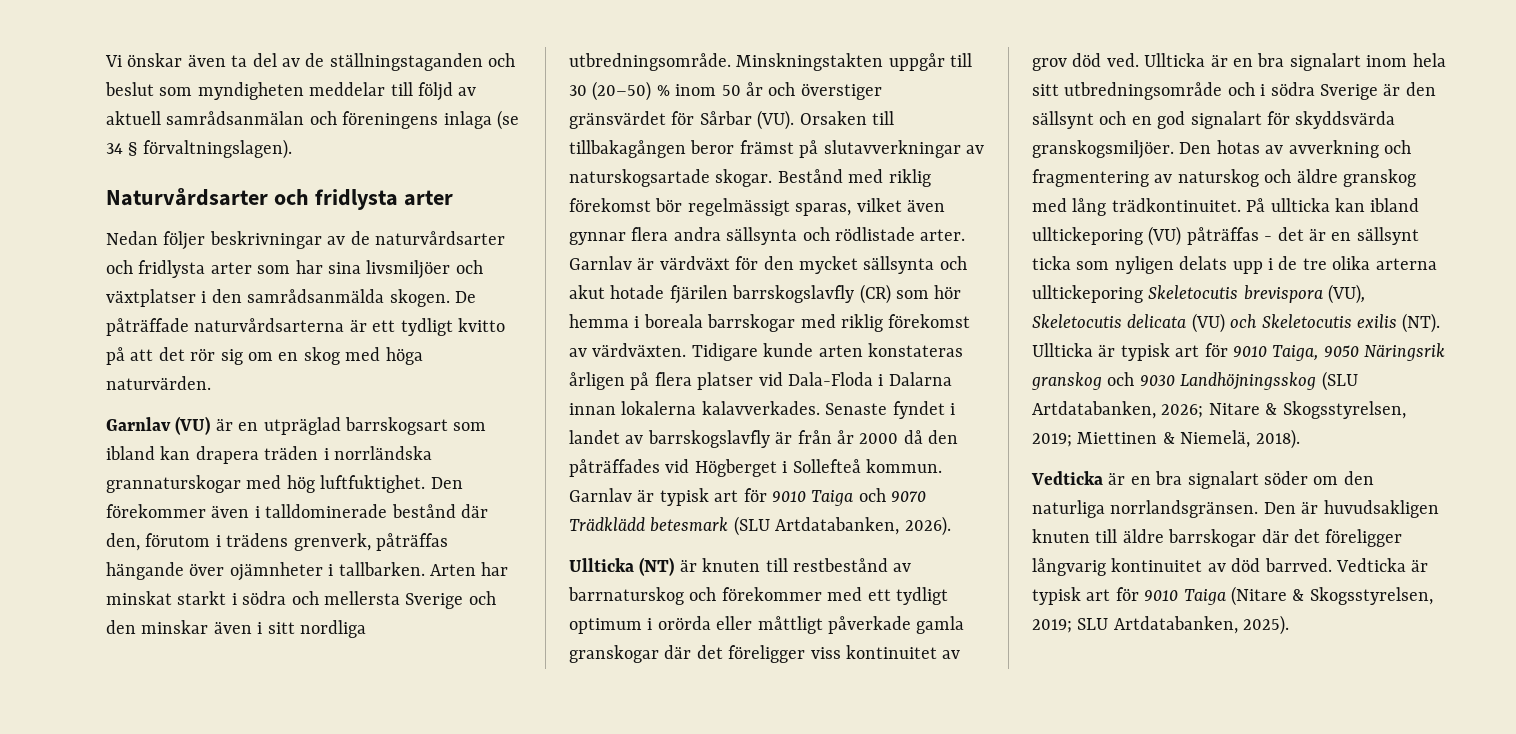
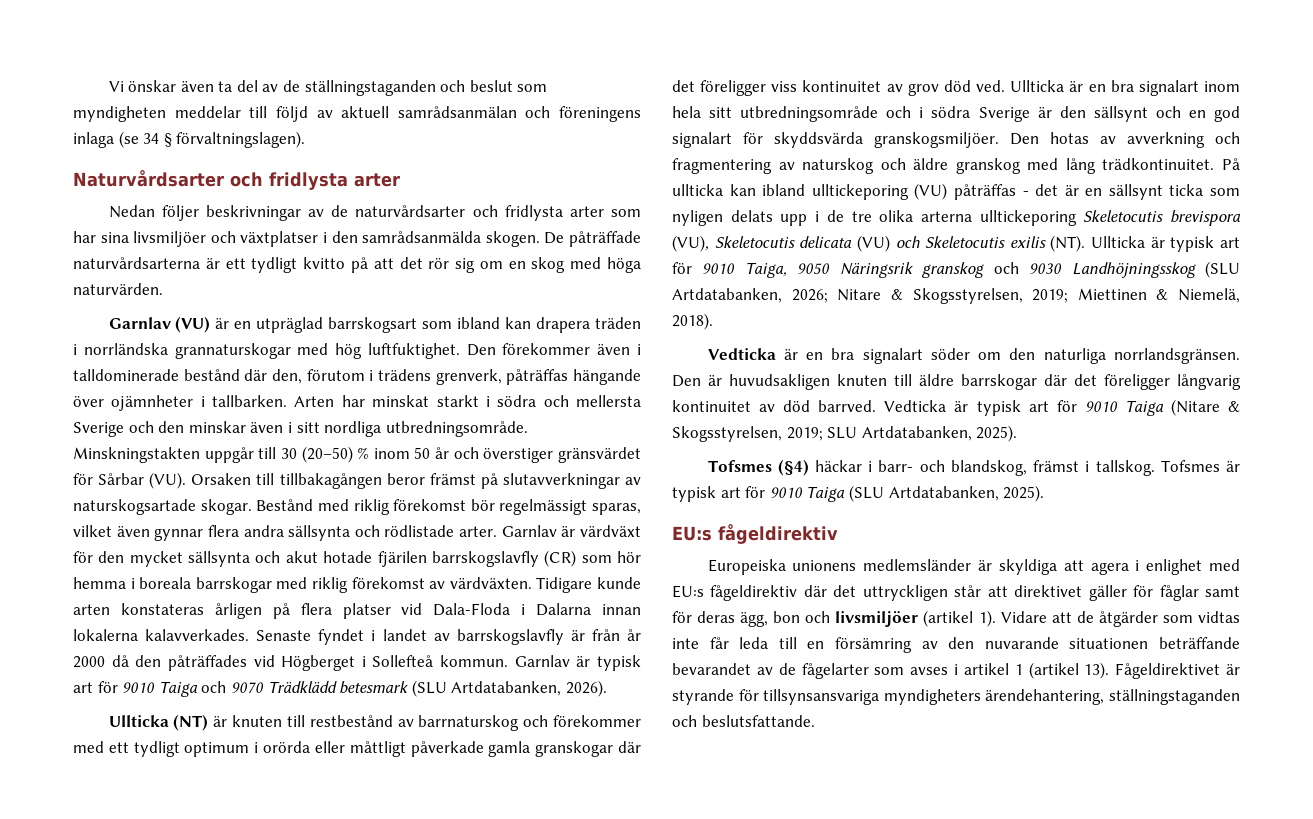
+ Tofsmes (§4) häckar i barr- och blandskog, främst i tallskog. Tofsmes är typisk art för 9010 Taiga (SLU Artdatabanken, 2025).
+ EU:s fågeldirektiv
+ Europeiska unionens medlemsländer är skyldiga att agera i enlighet med EU:s fågeldirektiv där det uttryckligen står att direktivet gäller för fåglar samt för deras ägg, bon och livsmiljöer (artikel 1). Vidare att de åtgärder som vidtas inte får leda till en försämring av den nuvarande situationen beträffande bevarandet av de fågelarter som avses i artikel 1 (artikel 13). Fågeldirektivet är styrande för tillsynsansvariga myndigheters ärendehantering, ställningstaganden och beslutsfattande.

